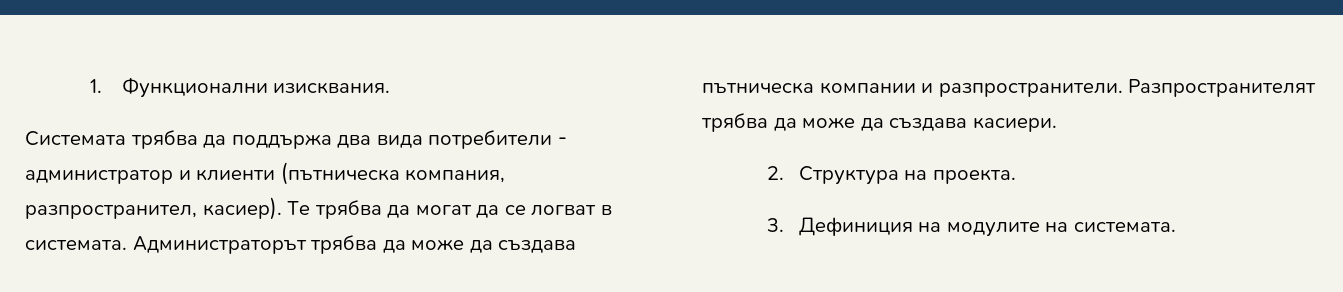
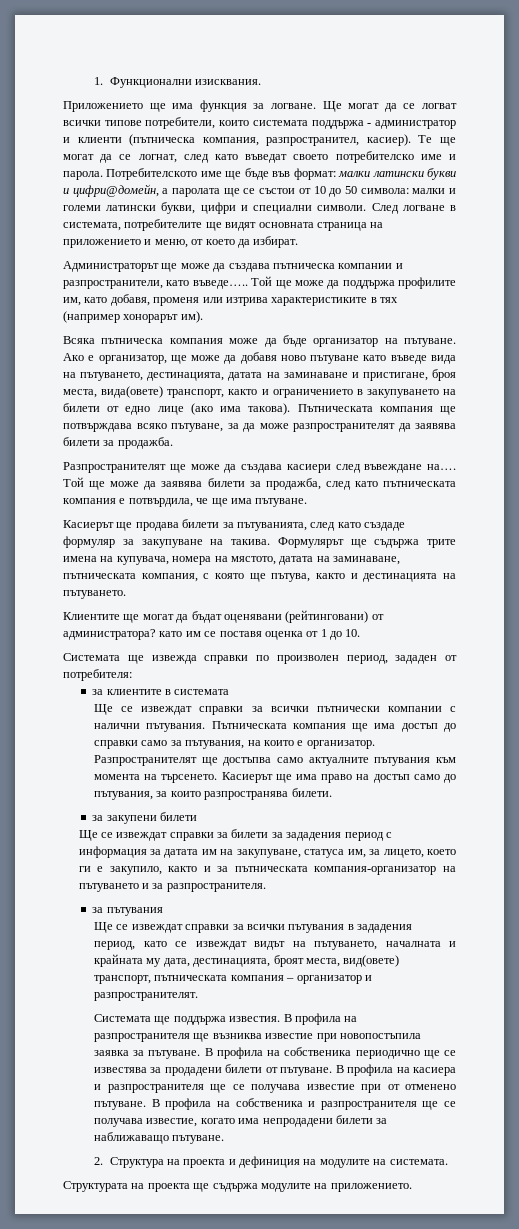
- Системата трябва да поддържа два вида потребители - администратор и клиенти (пътническа компания, разпространител, касиер).
+ Приложението ще има функция за логване. Ще могат да се логват всички типове потребители, които системата поддържа - администратор и клиенти (пътническа компания, разпространител, касиер).
- Те трябва да могат да се логват в системата. Администраторът трябва да може да създава пътническа компании и разпространители. Разпространителят трябва да може да създава касиери.
+ Те ще могат да се логнат, след като въведат своето потребителско име и парола. Потребителското име ще бъде във формат: малки латински букви и цифри@домейн, а паролата ще се състои от 10 до 50 символа: малки и големи латински букви, цифри и специални символи. След логване в системата, потребителите ще видят основната страница на приложението и меню, от което да избират.
+ Администраторът ще може да създава пътническа компании и разпространители, като въведе….. Той ще може да поддържа профилите им, като добавя, променя или изтрива характеристиките в тях (например хонорарът им).
+ Всяка пътническа компания може да бъде организатор на пътуване. Ако е организатор, ще може да добавя ново пътуване като въведе вида на пътуването, дестинацията, датата на заминаване и пристигане, броя места, вида(овете) транспорт, както и ограничението в закупуването на билети от едно лице (ако има такова). Пътническата компания ще потвърждава всяко пътуване, за да може разпространителят да заявява билети за продажба.
+ Разпространителят ще може да създава касиери след въвеждане на…. Той ще може да заявява билети за продажба, след като пътническата компания е потвърдила, че ще има пътуване.
+ Касиерът ще продава билети за пътуванията, след като създаде формуляр за закупуване на такива. Формулярът ще съдържа трите имена на купувача, номера на мястото, датата на заминаване, пътническата компания, с която ще пътува, както и дестинацията на пътуването.
+ Клиентите ще могат да бъдат оценявани (рейтинговани) от администратора? като им се поставя оценка от 1 до 10.
+ Системата ще извежда справки по произволен период, зададен от потребителя:
+ за клиентите в системата
+ Ще се извеждат справки за всички пътнически компании с налични пътувания. Пътническата компания ще има достъп до справки само за пътувания, на които е организатор. Разпространителят ще достъпва само актуалните пътувания към момента на търсенето. Касиерът ще има право на достъп само до пътувания, за които разпространява билети.
+ за закупени билети
+ Ще се извеждат справки за билети за зададения период с информация за датата им на закупуване, статуса им, за лицето, което ги е закупило, както и за пътническата компания-организатор на пътуването и за разпространителя.
+ за пътувания
+ Ще се извеждат справки за всички пътувания в зададения период, като се извеждат видът на пътуването, началната и крайната му дата, дестинацията, броят места, вид(овете) транспорт, пътническата компания – организатор и разпространителят.
+ Системата ще поддържа известия. В профила на разпространителя ще възниква известие при новопостъпила заявка за пътуване. В профила на собственика периодично ще се известява за продадени билети от пътуване. В профила на касиера и разпространителя ще се получава известие при от отменено пътуване. В профила на собственика и разпространителя ще се получава известие, когато има непродадени билети за наближаващо пътуване.
- 2. Структура на проекта.
- 3. Дефиниция на модулите на системата.
+ 2. Структура на проекта и дефиниция на модулите на системата.
+ Структурата на проекта ще съдържа модулите на приложението.

